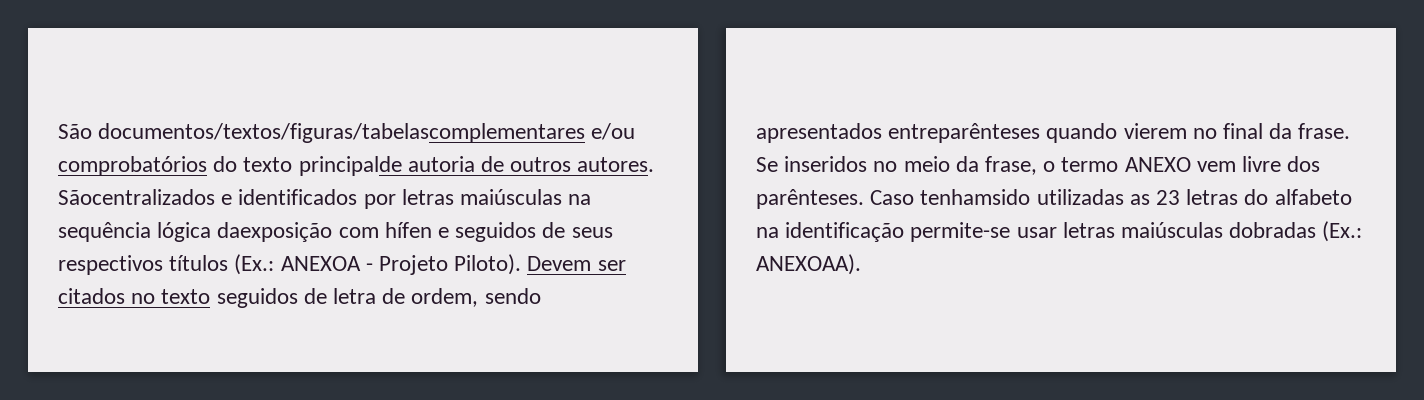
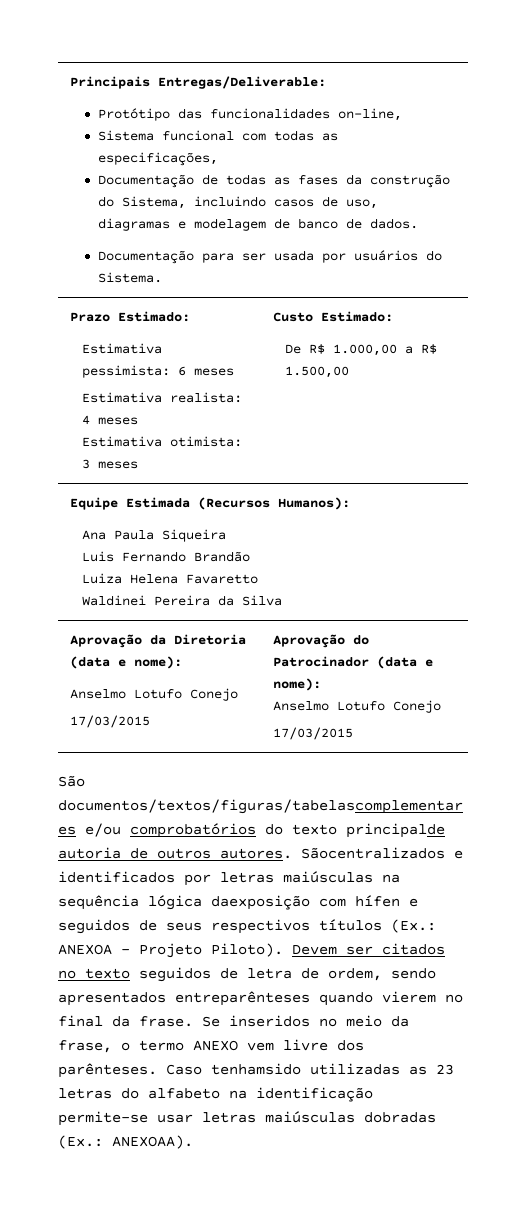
+ Principais Entregas/Deliverable:
+ Protótipo das funcionalidades on-line,
+ Sistema funcional com todas as especificações,
+ Documentação de todas as fases da construção do Sistema, incluindo casos de uso, diagramas e modelagem de banco de dados.
+ Documentação para ser usada por usuários do Sistema.
+ Prazo Estimado:
+ Estimativa pessimista: 6 meses
+ Estimativa realista: 4 meses
+ Estimativa otimista: 3 meses | Custo Estimado:
+ De R$ 1.000,00 a R$ 1.500,00
+ Equipe Estimada (Recursos Humanos):
+ Ana Paula Siqueira
+ Luis Fernando Brandão
+ Luiza Helena Favaretto
+ Waldinei Pereira da Silva
+ Aprovação da Diretoria (data e nome):
+ Anselmo Lotufo Conejo
+ 17/03/2015 | Aprovação do Patrocinador (data e nome):
+ Anselmo Lotufo Conejo
+ 17/03/2015

